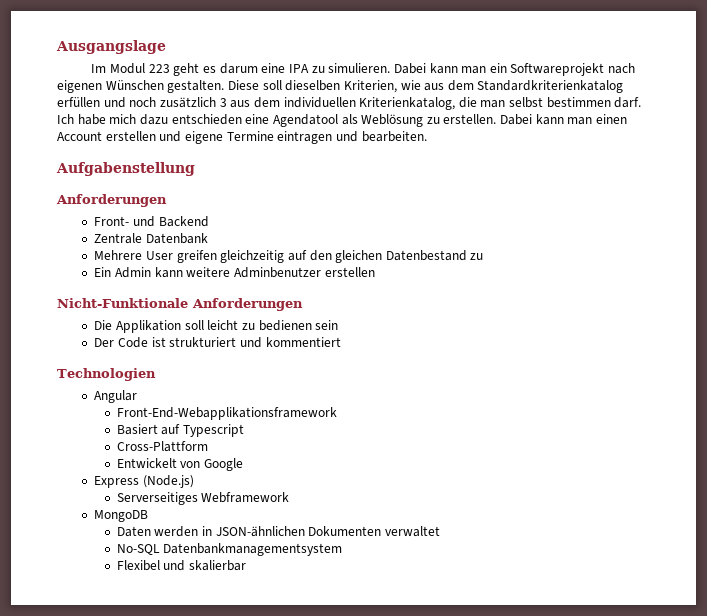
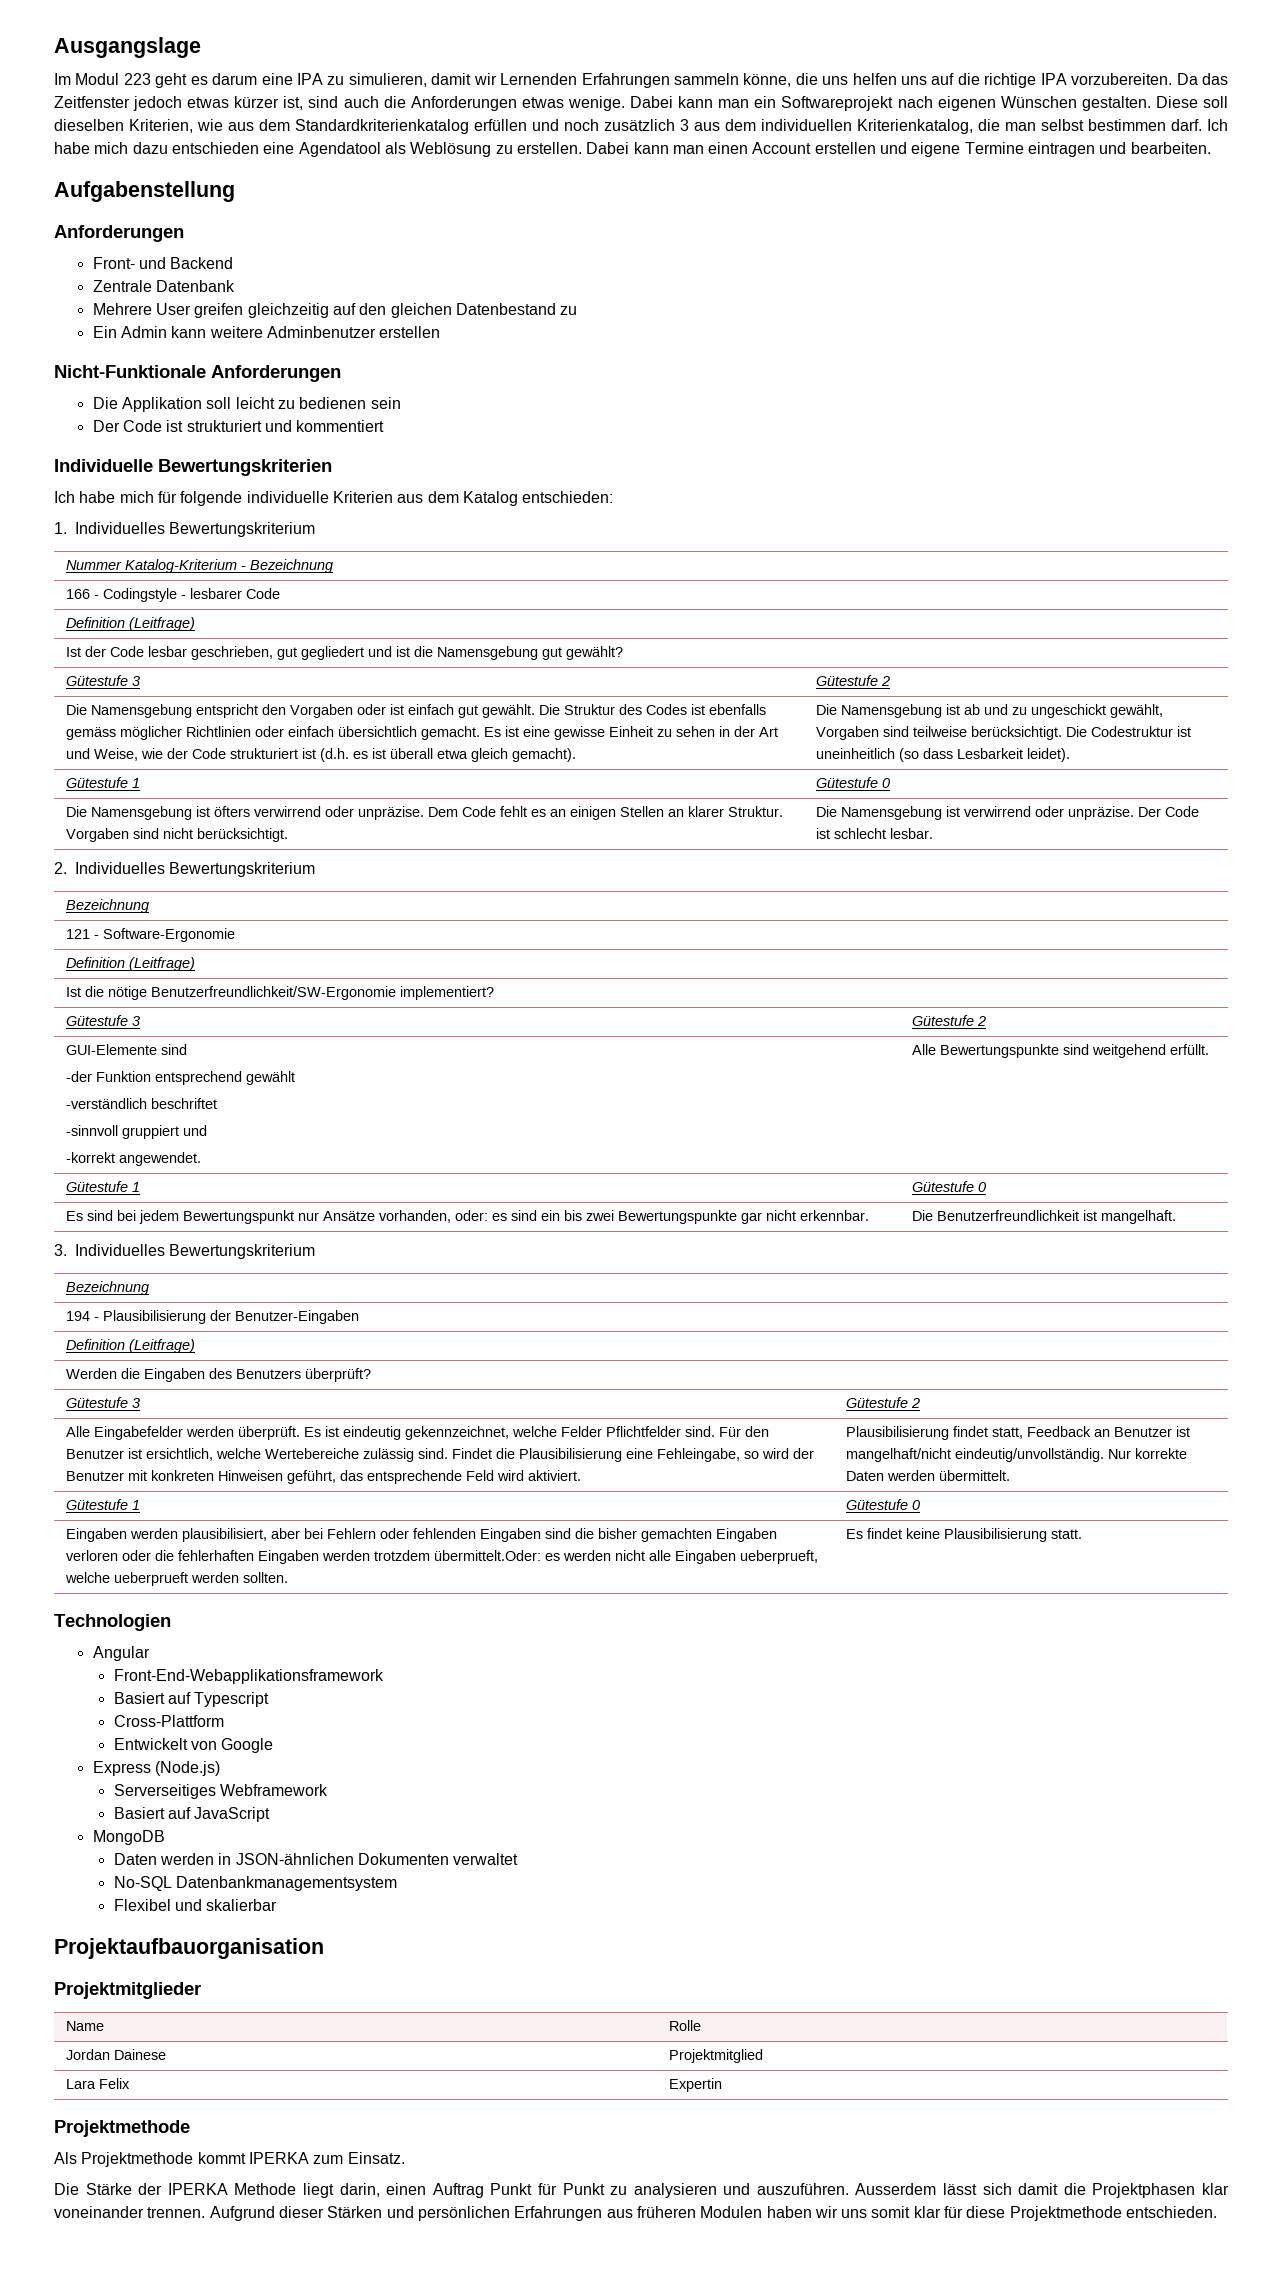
- Im Modul 223 geht es darum eine IPA zu simulieren.
+ Im Modul 223 geht es darum eine IPA zu simulieren, damit wir Lernenden Erfahrungen sammeln könne, die uns helfen uns auf die richtige IPA vorzubereiten. Da das Zeitfenster jedoch etwas kürzer ist, sind auch die Anforderungen etwas wenige.
+ Individuelle Bewertungskriterien
+ Ich habe mich für folgende individuelle Kriterien aus dem Katalog entschieden:
+ 1. Individuelles Bewertungskriterium
+ Nummer Katalog-Kriterium - Bezeichnung
+ 166 - Codingstyle - lesbarer Code
+ Definition (Leitfrage)
+ Ist der Code lesbar geschrieben, gut gegliedert und ist die Namensgebung gut gewählt?
+ Gütestufe 3 | Gütestufe 2
+ Die Namensgebung entspricht den Vorgaben oder ist einfach gut gewählt. Die Struktur des Codes ist ebenfalls gemäss möglicher Richtlinien oder einfach übersichtlich gemacht. Es ist eine gewisse Einheit zu sehen in der Art und Weise, wie der Code strukturiert ist (d.h. es ist überall etwa gleich gemacht). | Die Namensgebung ist ab und zu ungeschickt gewählt, Vorgaben sind teilweise berücksichtigt. Die Codestruktur ist uneinheitlich (so dass Lesbarkeit leidet).
+ Gütestufe 1 | Gütestufe 0
+ Die Namensgebung ist öfters verwirrend oder unpräzise. Dem Code fehlt es an einigen Stellen an klarer Struktur. Vorgaben sind nicht berücksichtigt. | Die Namensgebung ist verwirrend oder unpräzise. Der Code ist schlecht lesbar.
+ 2. Individuelles Bewertungskriterium
+ Bezeichnung
+ 121 - Software-Ergonomie
+ Definition (Leitfrage)
+ Ist die nötige Benutzerfreundlichkeit/SW-Ergonomie implementiert?
+ Gütestufe 3 | Gütestufe 2
+ GUI-Elemente sind
+ -der Funktion entsprechend gewählt
+ -verständlich beschriftet
+ -sinnvoll gruppiert und
+ -korrekt angewendet. | Alle Bewertungspunkte sind weitgehend erfüllt.
+ Gütestufe 1 | Gütestufe 0
+ Es sind bei jedem Bewertungspunkt nur Ansätze vorhanden, oder: es sind ein bis zwei Bewertungspunkte gar nicht erkennbar. | Die Benutzerfreundlichkeit ist mangelhaft.
+ 3. Individuelles Bewertungskriterium
+ Bezeichnung
+ 194 - Plausibilisierung der Benutzer-Eingaben
+ Definition (Leitfrage)
+ Werden die Eingaben des Benutzers überprüft?
+ Gütestufe 3 | Gütestufe 2
+ Alle Eingabefelder werden überprüft. Es ist eindeutig gekennzeichnet, welche Felder Pflichtfelder sind. Für den Benutzer ist ersichtlich, welche Wertebereiche zulässig sind. Findet die Plausibilisierung eine Fehleingabe, so wird der Benutzer mit konkreten Hinweisen geführt, das entsprechende Feld wird aktiviert. | Plausibilisierung findet statt, Feedback an Benutzer ist mangelhaft/nicht eindeutig/unvollständig. Nur korrekte Daten werden übermittelt.
+ Gütestufe 1 | Gütestufe 0
+ Eingaben werden plausibilisiert, aber bei Fehlern oder fehlenden Eingaben sind die bisher gemachten Eingaben verloren oder die fehlerhaften Eingaben werden trotzdem übermittelt.Oder: es werden nicht alle Eingaben ueberprueft, welche ueberprueft werden sollten. | Es findet keine Plausibilisierung statt.
+ Basiert auf JavaScript
+ Projektaufbauorganisation
+ Projektmitglieder
+ Name | Rolle
+ Jordan Dainese | Projektmitglied
+ Lara Felix | Expertin
+ Projektmethode
+ Als Projektmethode kommt IPERKA zum Einsatz.
+ Die Stärke der IPERKA Methode liegt darin, einen Auftrag Punkt für Punkt zu analysieren und auszuführen. Ausserdem lässt sich damit die Projektphasen klar voneinander trennen. Aufgrund dieser Stärken und persönlichen Erfahrungen aus früheren Modulen haben wir uns somit klar für diese Projektmethode entschieden.

